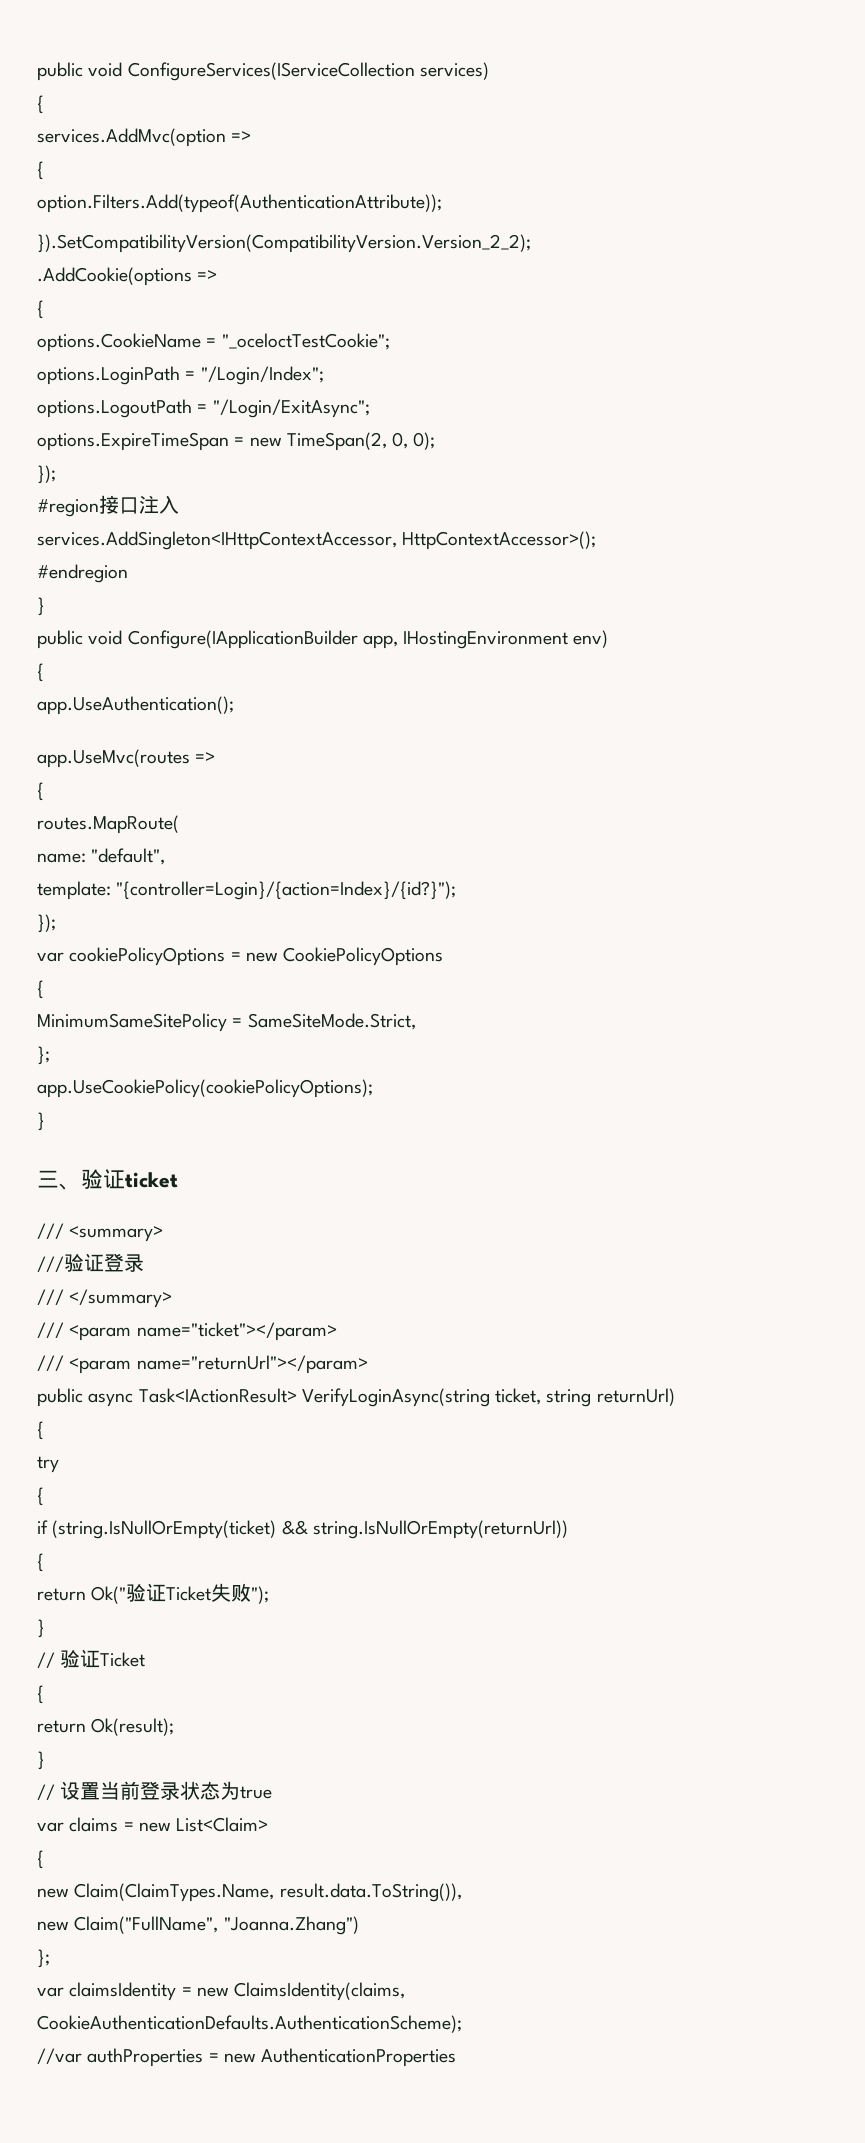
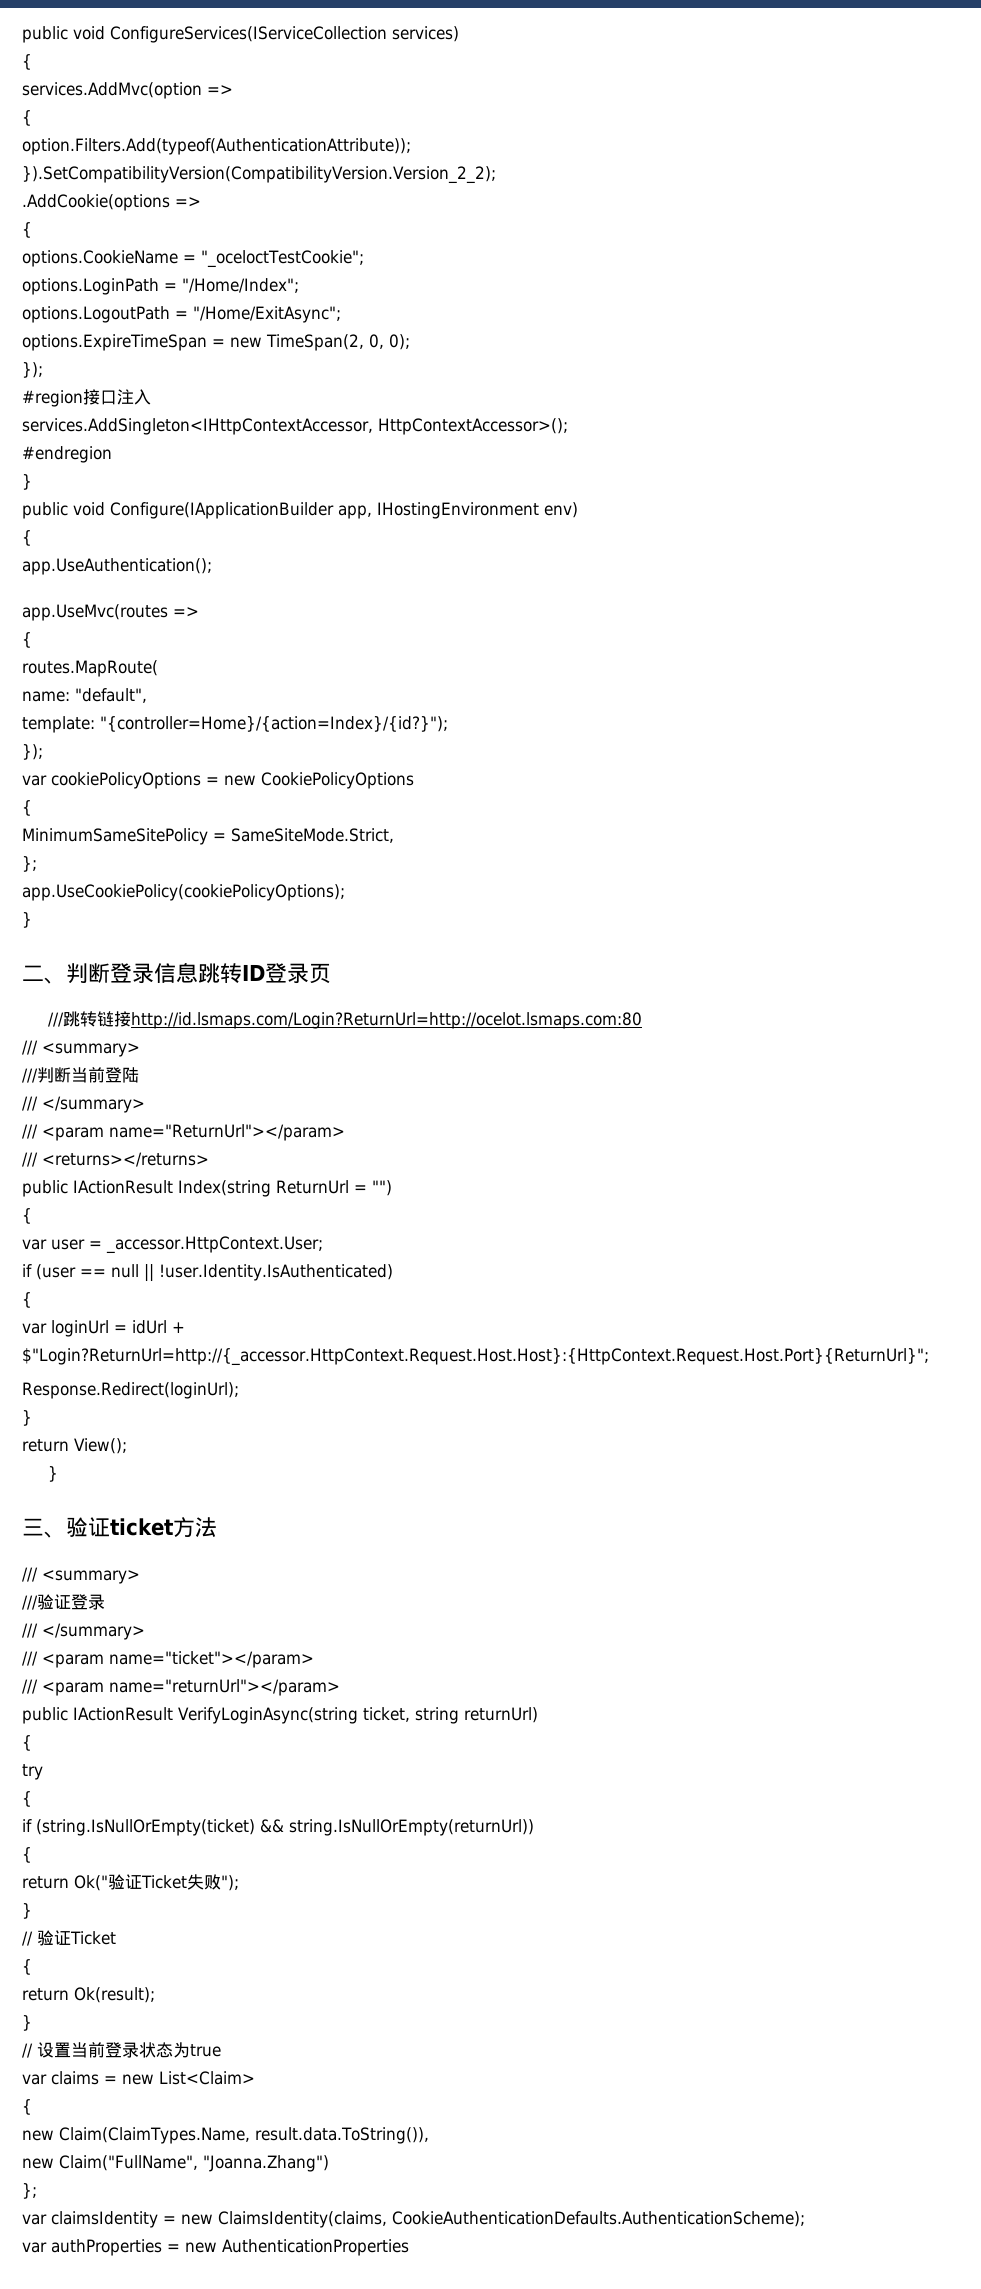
- options.LoginPath = "/Login/Index";
+ options.LoginPath = "/Home/Index";
- options.LogoutPath = "/Login/ExitAsync";
+ options.LogoutPath = "/Home/ExitAsync";
- template: "{controller=Login}/{action=Index}/{id?}");
+ template: "{controller=Home}/{action=Index}/{id?}");
+ 二、判断登录信息跳转ID登录页
+ ///跳转链接http://id.lsmaps.com/Login?ReturnUrl=http://ocelot.lsmaps.com:80
+ /// <summary>
+ ///判断当前登陆
+ /// </summary>
+ /// <param name="ReturnUrl"></param>
+ /// <returns></returns>
+ public IActionResult Index(string ReturnUrl = "")
+ {
+ var user = _accessor.HttpContext.User;
+ if (user == null || !user.Identity.IsAuthenticated)
+ {
+ var loginUrl = idUrl + $"Login?ReturnUrl=http://{_accessor.HttpContext.Request.Host.Host}:{HttpContext.Request.Host.Port}{ReturnUrl}";
+ Response.Redirect(loginUrl);
+ }
+ return View();
+ }
- 三、验证ticket
+ 三、验证ticket方法
- public async Task<IActionResult> VerifyLoginAsync(string ticket, string returnUrl)
+ public IActionResult VerifyLoginAsync(string ticket, string returnUrl)
- //var authProperties = new AuthenticationProperties
+ var authProperties = new AuthenticationProperties

